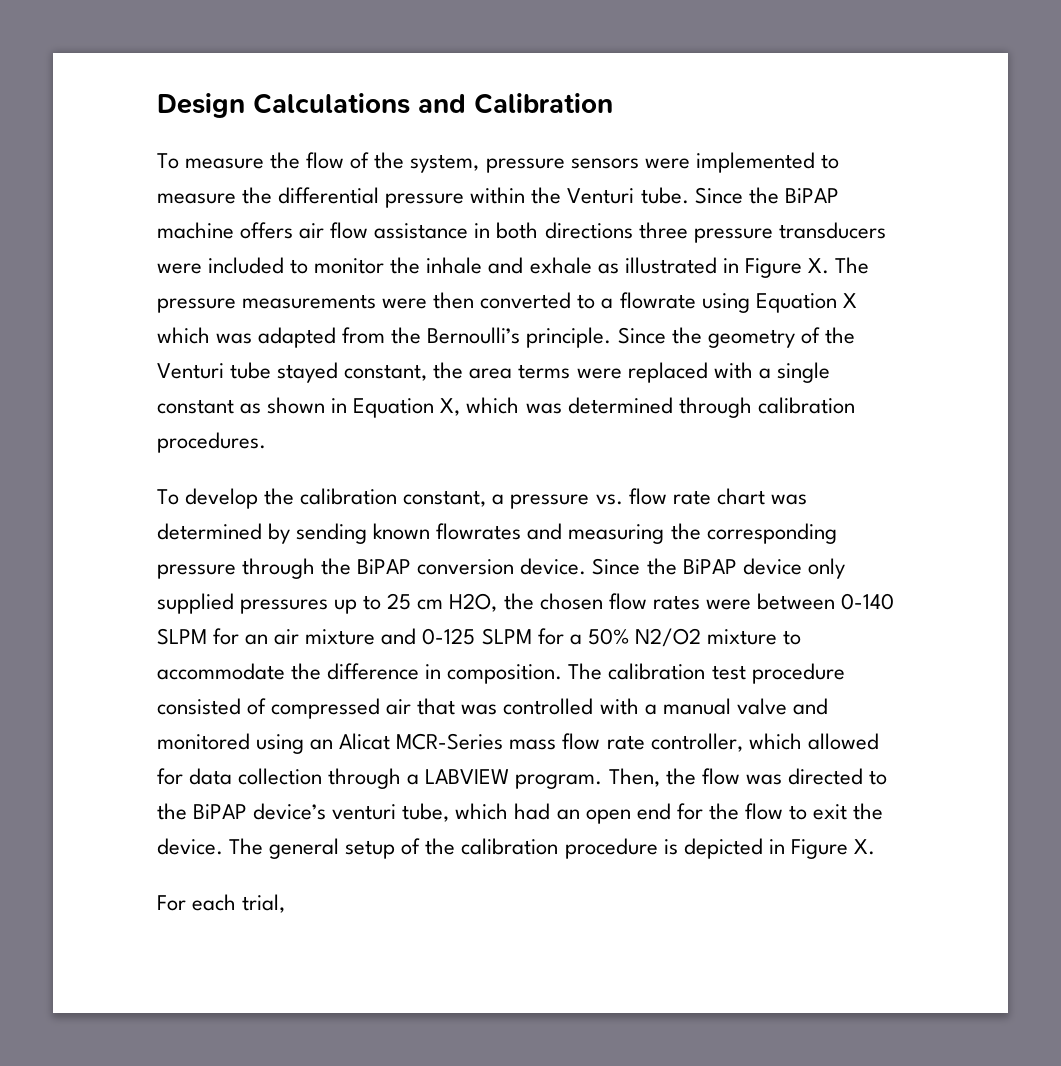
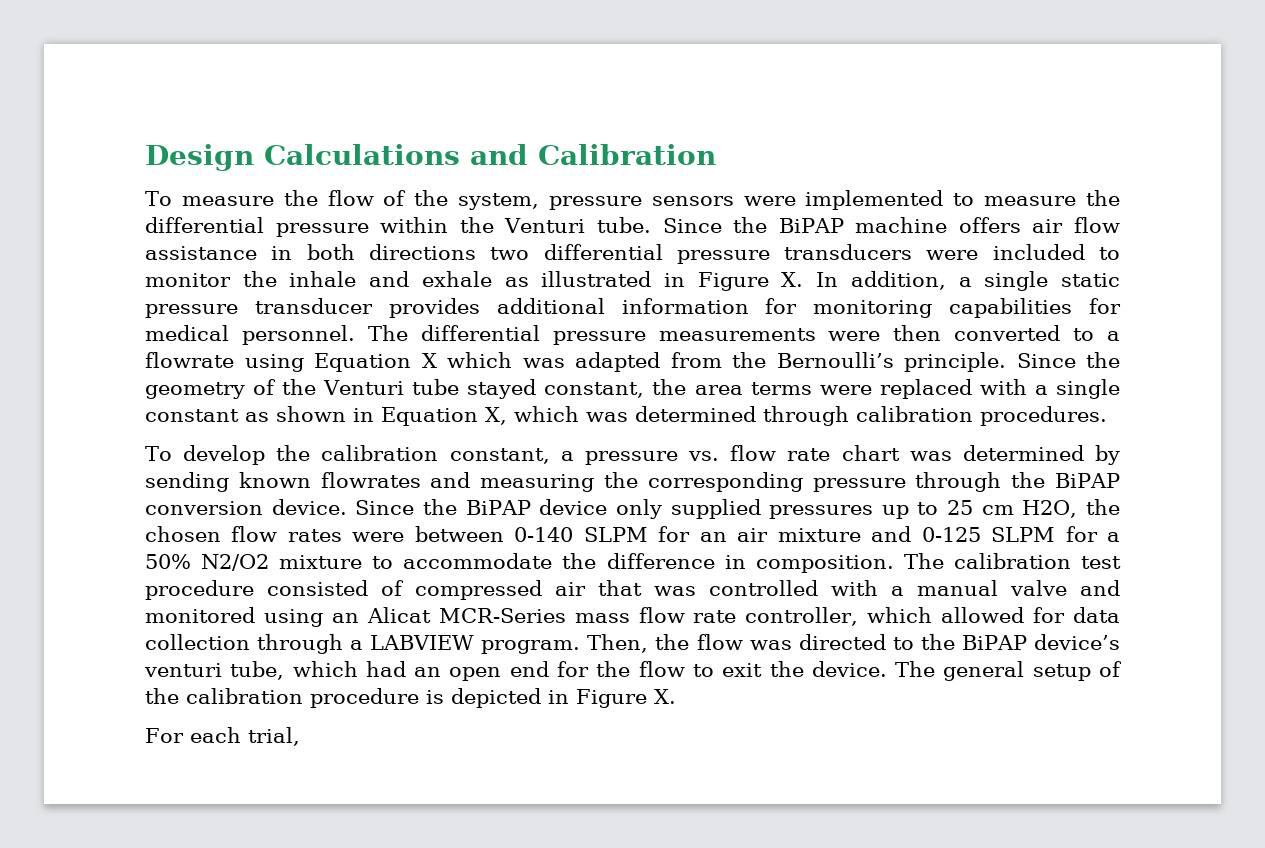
- Since the BiPAP machine offers air flow assistance in both directions three pressure transducers were included to monitor the inhale and exhale as illustrated in Figure X. The pressure measurements were then converted to a flowrate using Equation X which was adapted from the Bernoulli’s principle.
+ Since the BiPAP machine offers air flow assistance in both directions two differential pressure transducers were included to monitor the inhale and exhale as illustrated in Figure X. In addition, a single static pressure transducer provides additional information for monitoring capabilities for medical personnel. The differential pressure measurements were then converted to a flowrate using Equation X which was adapted from the Bernoulli’s principle.

